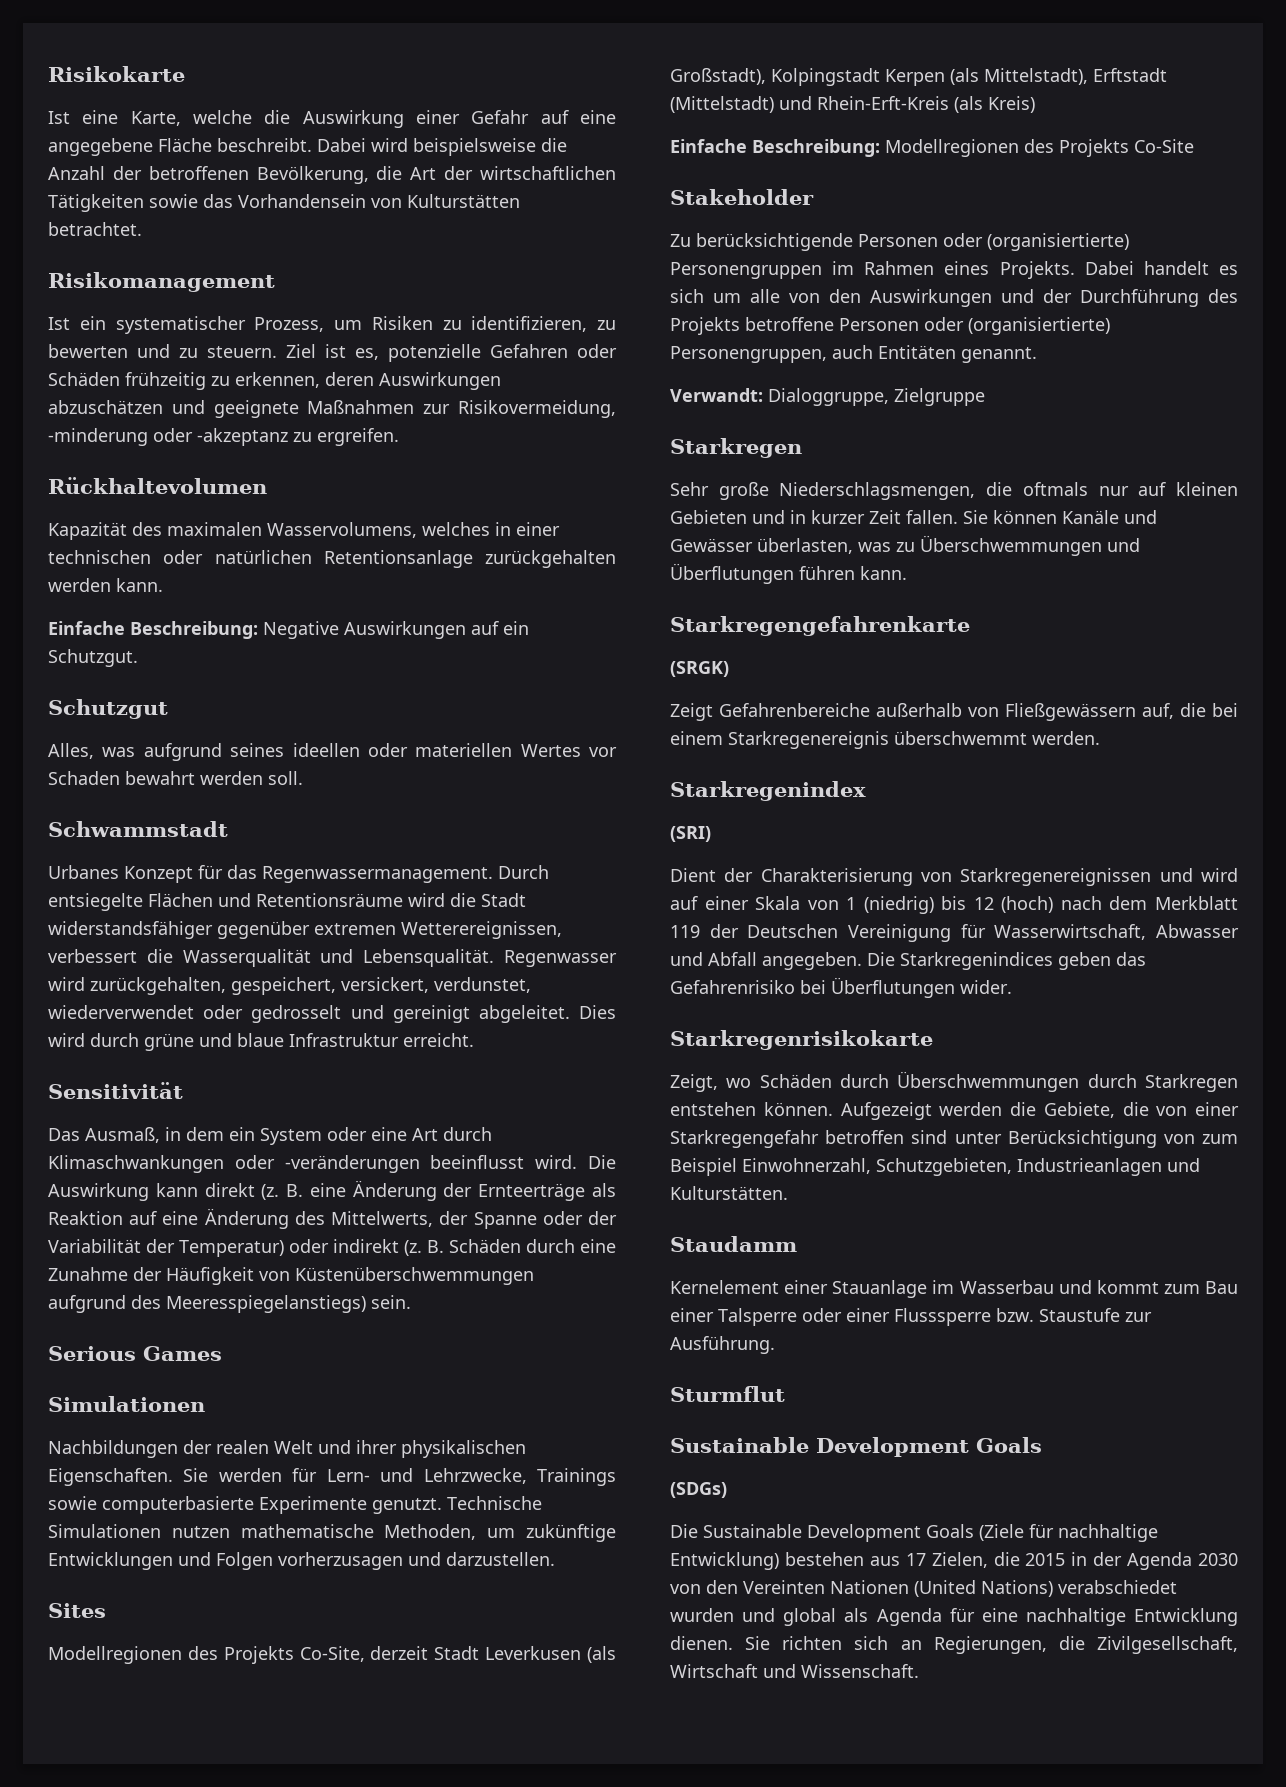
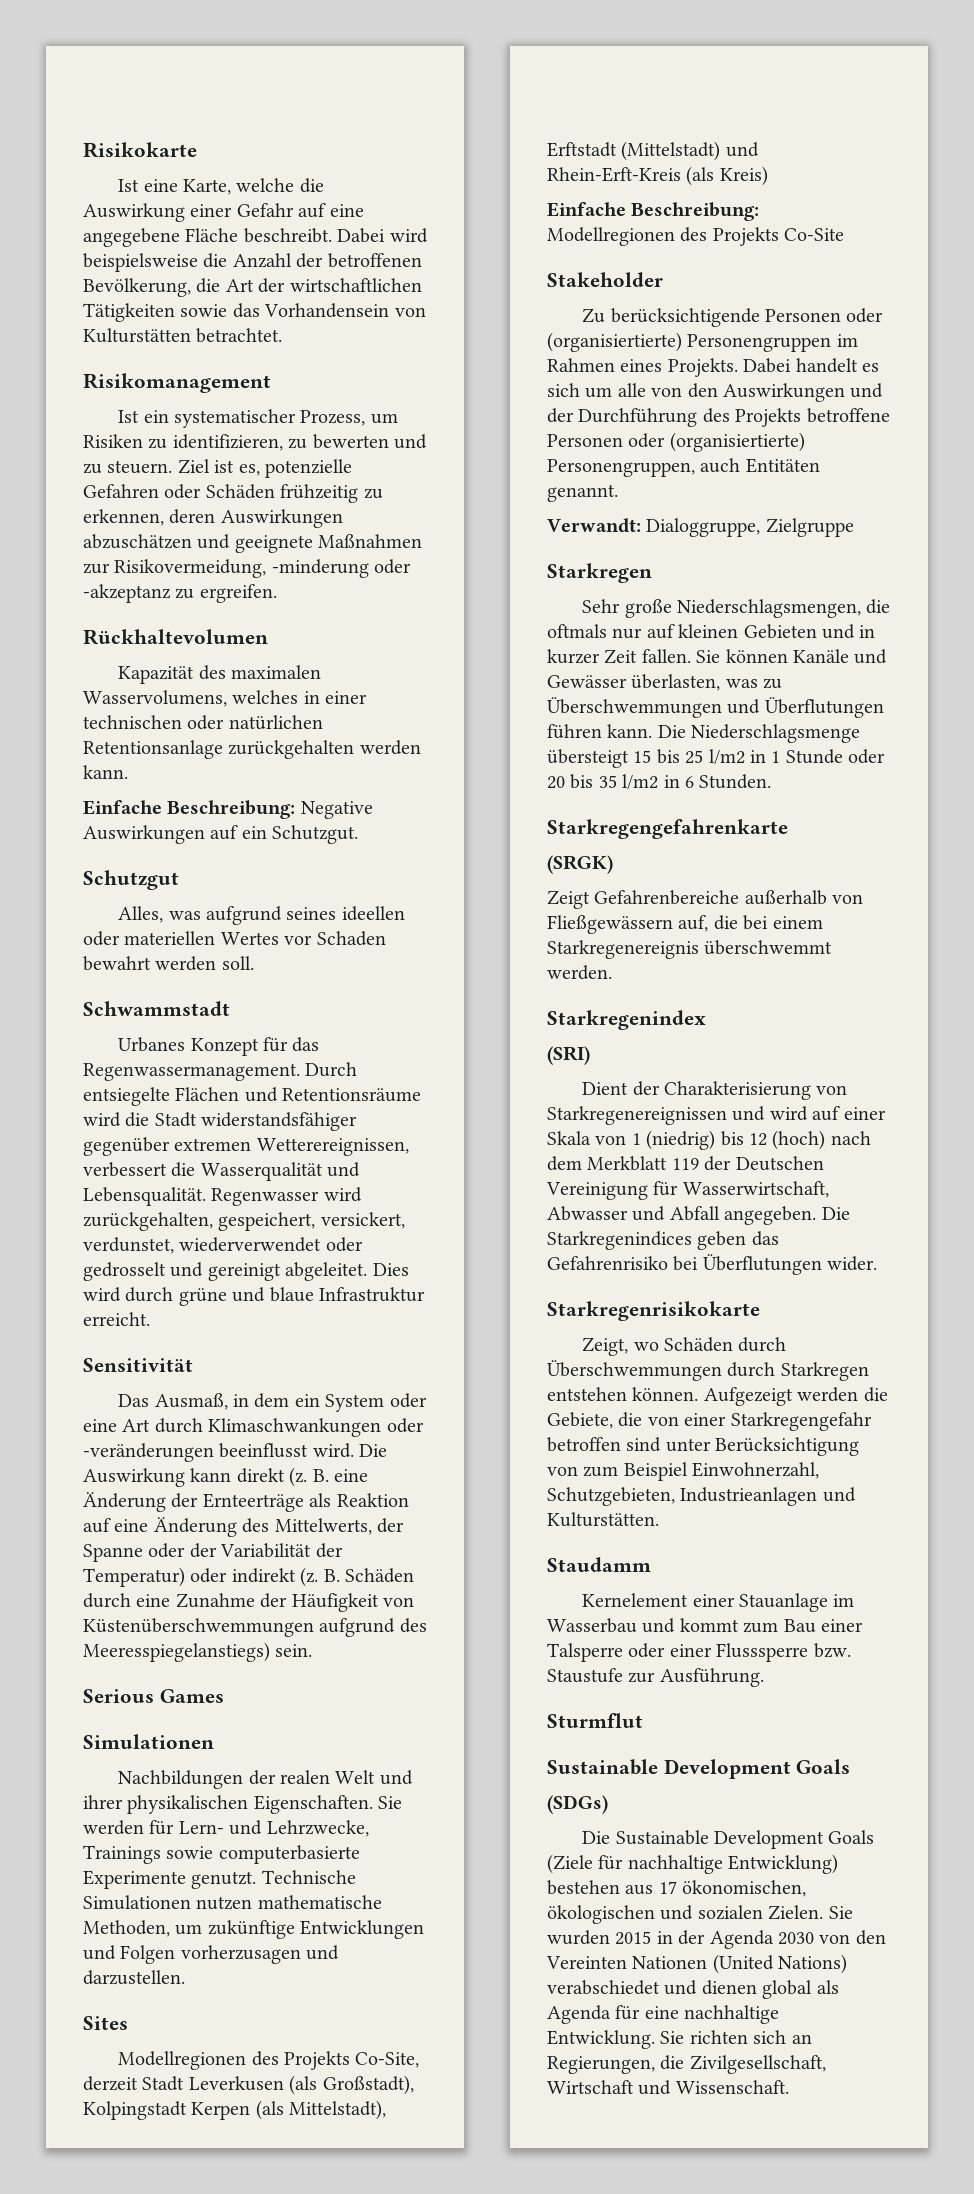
+ Die Niederschlagsmenge übersteigt 15 bis 25 l/m2 in 1 Stunde oder 20 bis 35 l/m2 in 6 Stunden.
- Die Sustainable Development Goals (Ziele für nachhaltige Entwicklung) bestehen aus 17 Zielen, die 2015 in der Agenda 2030 von den Vereinten Nationen (United Nations) verabschiedet wurden und global als Agenda für eine nachhaltige Entwicklung dienen.
+ Die Sustainable Development Goals (Ziele für nachhaltige Entwicklung) bestehen aus 17 ökonomischen, ökologischen und sozialen Zielen. Sie wurden 2015 in der Agenda 2030 von den Vereinten Nationen (United Nations) verabschiedet und dienen global als Agenda für eine nachhaltige Entwicklung.

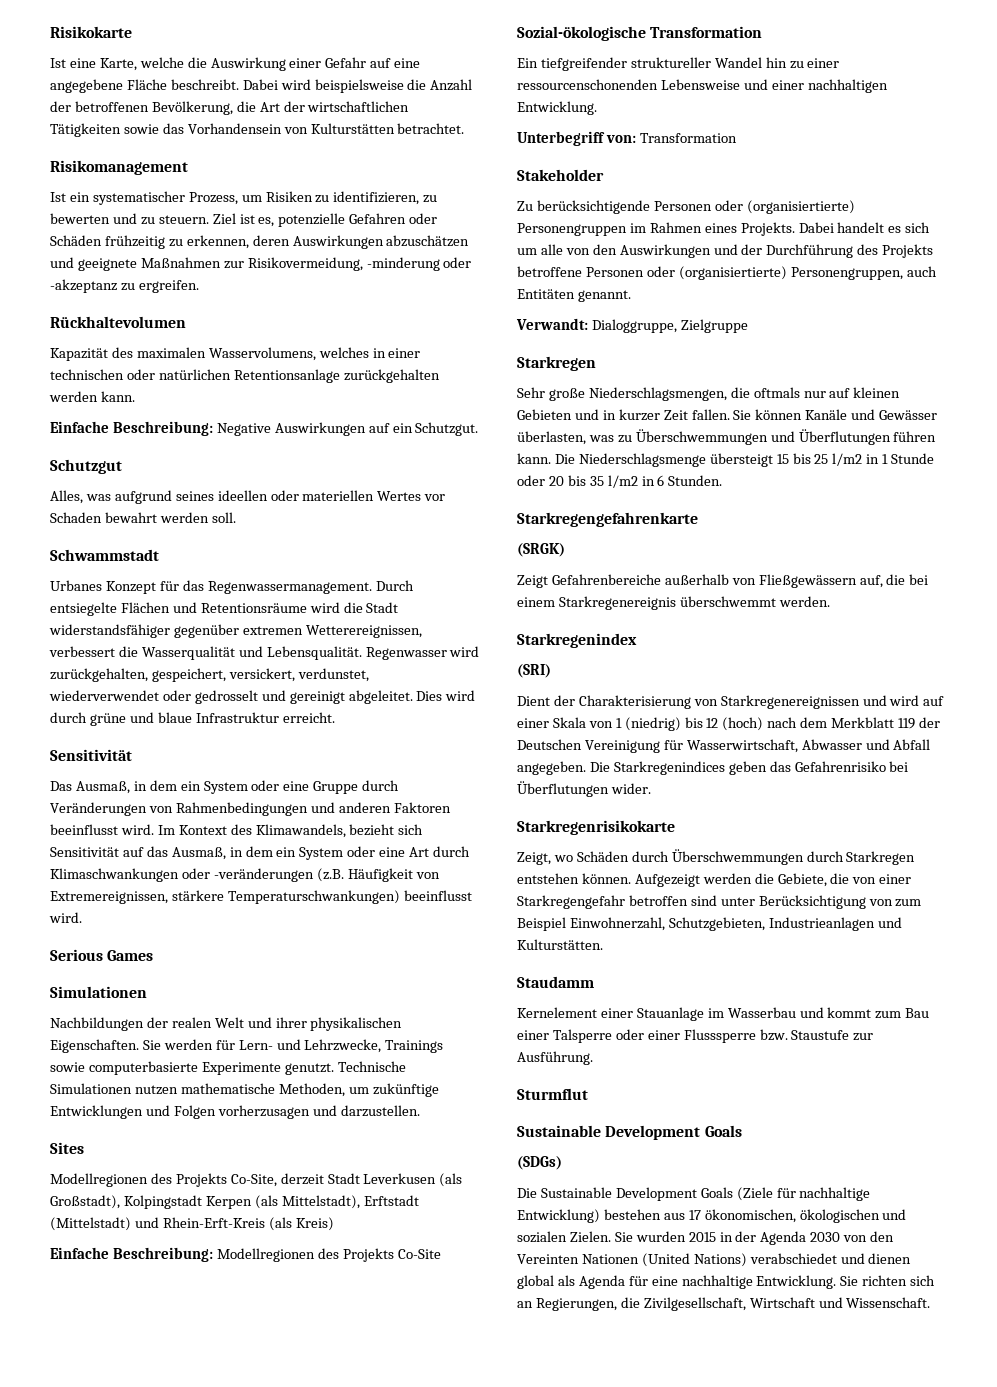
- Das Ausmaß, in dem ein System oder eine Art durch Klimaschwankungen oder -veränderungen beeinflusst wird. Die Auswirkung kann direkt (z. B. eine Änderung der Ernteerträge als Reaktion auf eine Änderung des Mittelwerts, der Spanne oder der Variabilität der Temperatur) oder indirekt (z. B. Schäden durch eine Zunahme der Häufigkeit von Küstenüberschwemmungen aufgrund des Meeresspiegelanstiegs) sein.
+ Das Ausmaß, in dem ein System oder eine Gruppe durch Veränderungen von Rahmenbedingungen und anderen Faktoren beeinflusst wird. Im Kontext des Klimawandels, bezieht sich Sensitivität auf das Ausmaß, in dem ein System oder eine Art durch Klimaschwankungen oder -veränderungen (z.B. Häufigkeit von Extremereignissen, stärkere Temperaturschwankungen) beeinflusst wird.
+ Sozial-ökologische Transformation
+ Ein tiefgreifender struktureller Wandel hin zu einer ressourcenschonenden Lebensweise und einer nachhaltigen Entwicklung.
+ Unterbegriff von: Transformation

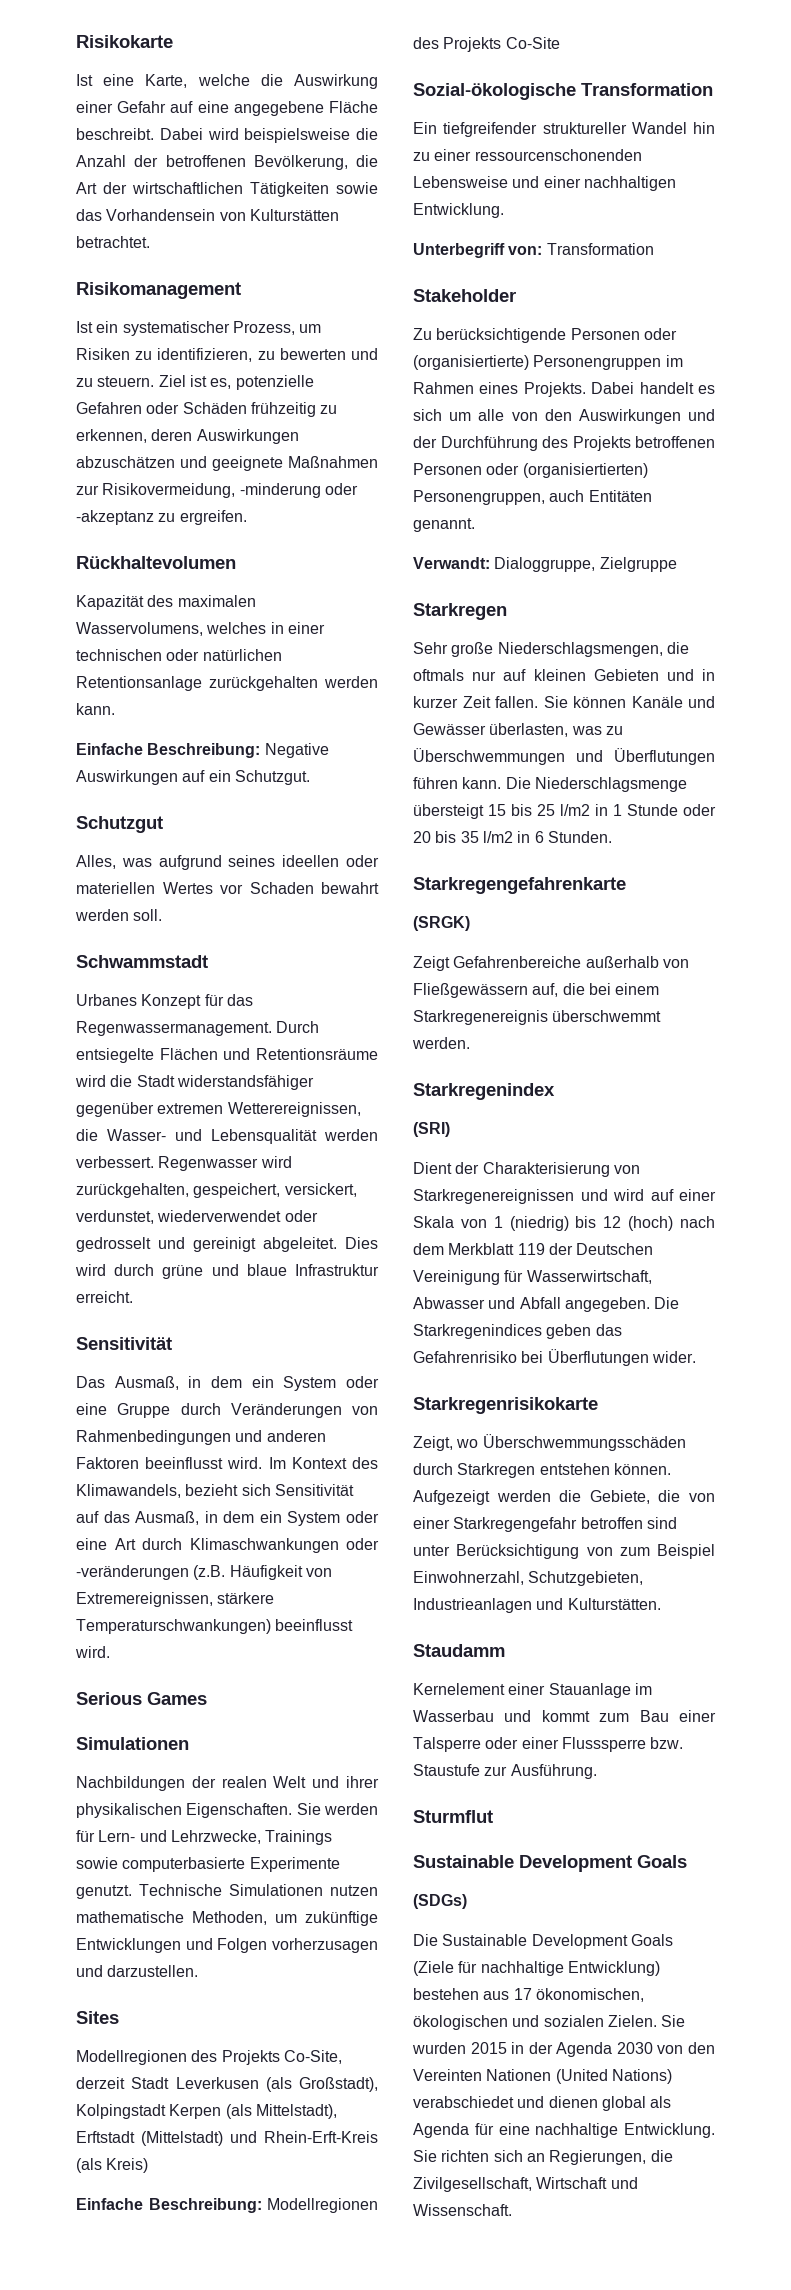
- Durch entsiegelte Flächen und Retentionsräume wird die Stadt widerstandsfähiger gegenüber extremen Wetterereignissen, verbessert die Wasserqualität und Lebensqualität.
+ Durch entsiegelte Flächen und Retentionsräume wird die Stadt widerstandsfähiger gegenüber extremen Wetterereignissen, die Wasser- und Lebensqualität werden verbessert.
- Dabei handelt es sich um alle von den Auswirkungen und der Durchführung des Projekts betroffene Personen oder (organisiertierte) Personengruppen, auch Entitäten genannt.
+ Dabei handelt es sich um alle von den Auswirkungen und der Durchführung des Projekts betroffenen Personen oder (organisiertierten) Personengruppen, auch Entitäten genannt.
- Zeigt, wo Schäden durch Überschwemmungen durch Starkregen entstehen können.
+ Zeigt, wo Überschwemmungsschäden durch Starkregen entstehen können.

